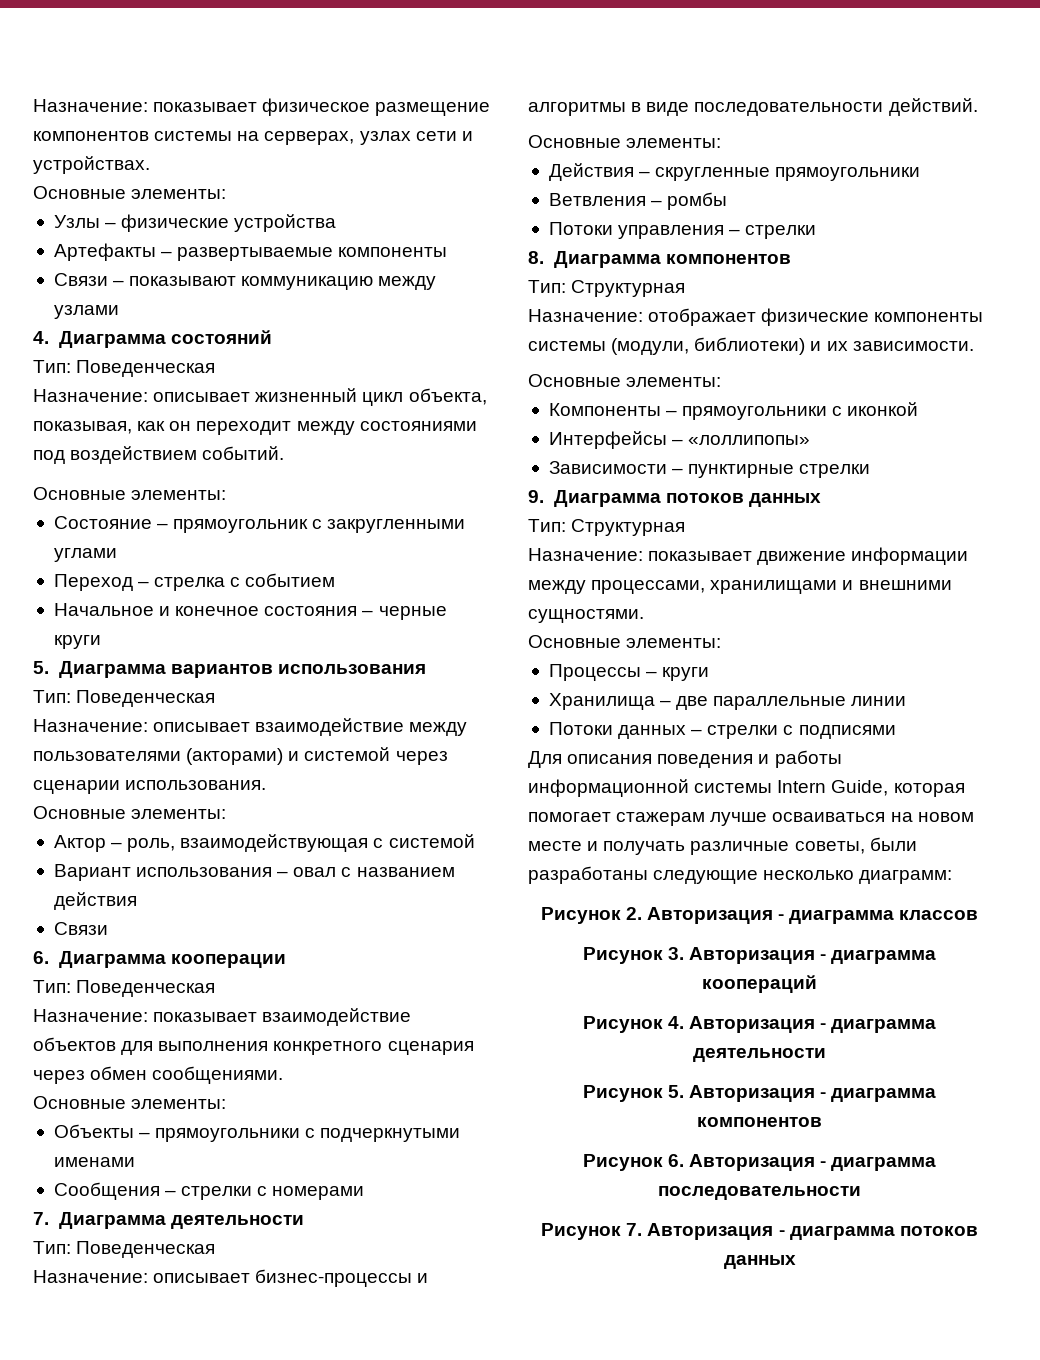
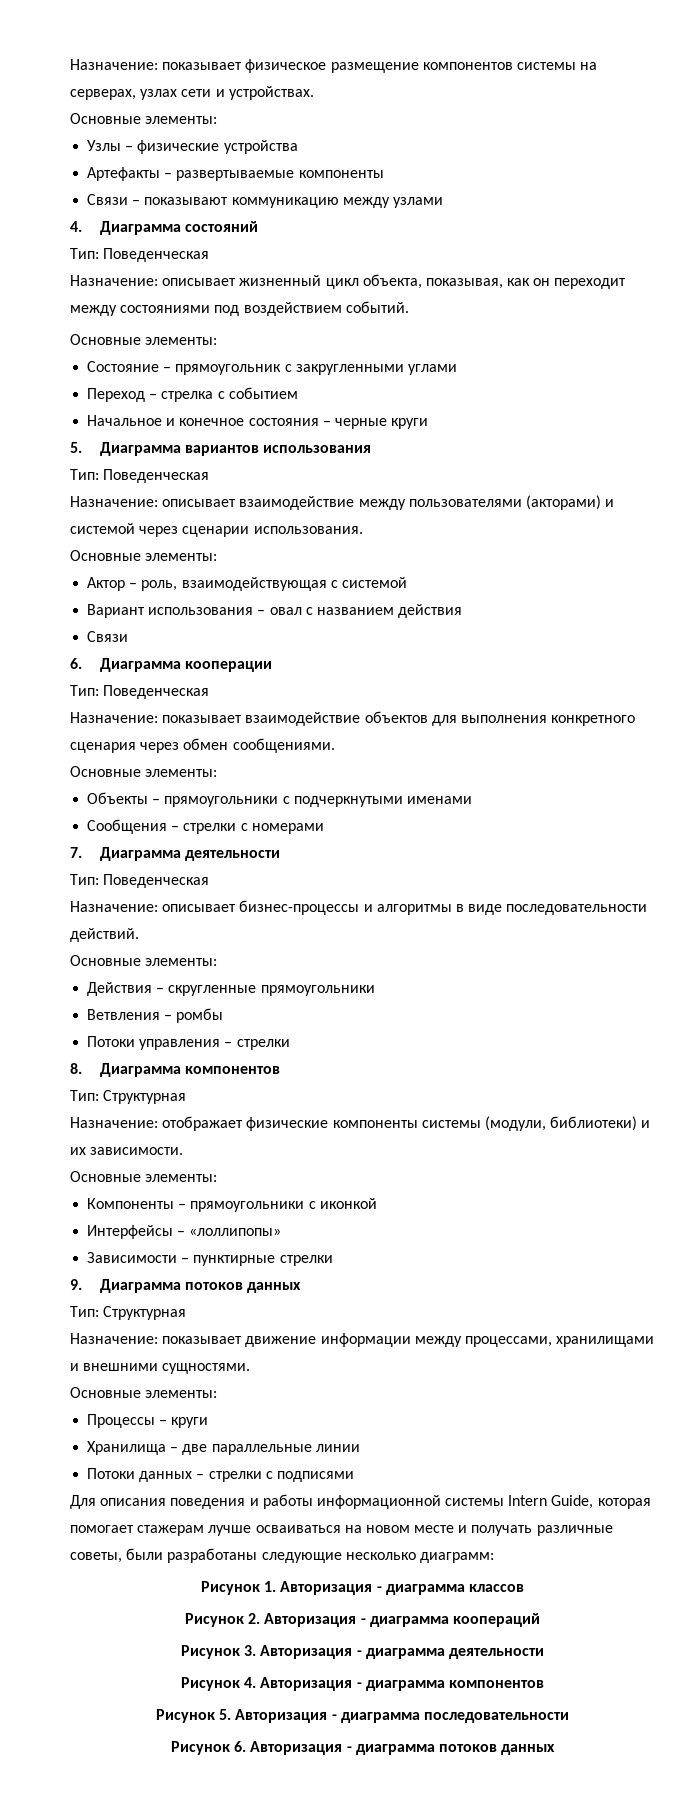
- Рисунок 2. Авторизация - диаграмма классов
+ Рисунок 1. Авторизация - диаграмма классов
- Рисунок 3. Авторизация - диаграмма коопераций
+ Рисунок 2. Авторизация - диаграмма коопераций
- Рисунок 4. Авторизация - диаграмма деятельности
+ Рисунок 3. Авторизация - диаграмма деятельности
- Рисунок 5. Авторизация - диаграмма компонентов
+ Рисунок 4. Авторизация - диаграмма компонентов
- Рисунок 6. Авторизация - диаграмма последовательности
+ Рисунок 5. Авторизация - диаграмма последовательности
- Рисунок 7. Авторизация - диаграмма потоков данных
+ Рисунок 6. Авторизация - диаграмма потоков данных

